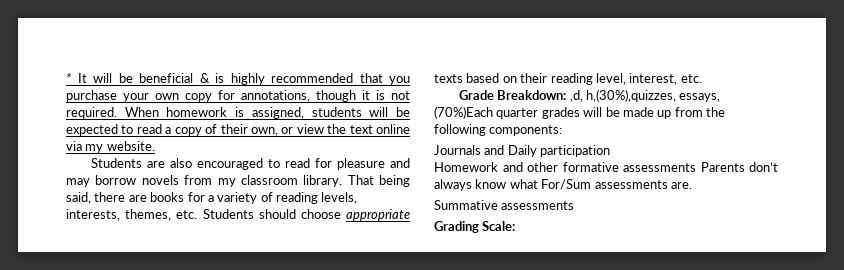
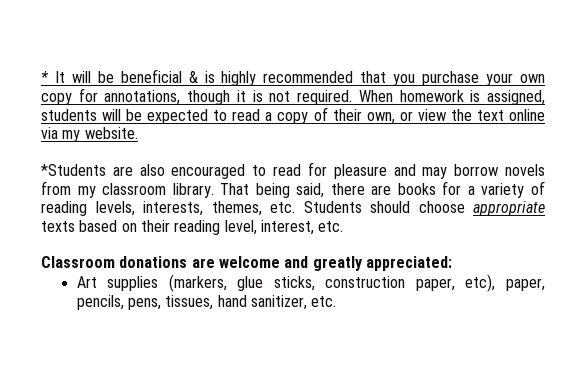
- Students are also encouraged to read for pleasure and may borrow novels from my classroom library.
+ *Students are also encouraged to read for pleasure and may borrow novels from my classroom library.
- Grade Breakdown: ,d, h,(30%),quizzes, essays, (70%)Each quarter grades will be made up from the following components:
- Journals and Daily participation
- Homework and other formative assessments Parents don’t always know what For/Sum assessments are.
- Summative assessments
- Grading Scale:
+ Classroom donations are welcome and greatly appreciated:
+ Art supplies (markers, glue sticks, construction paper, etc), paper, pencils, pens, tissues, hand sanitizer, etc.

